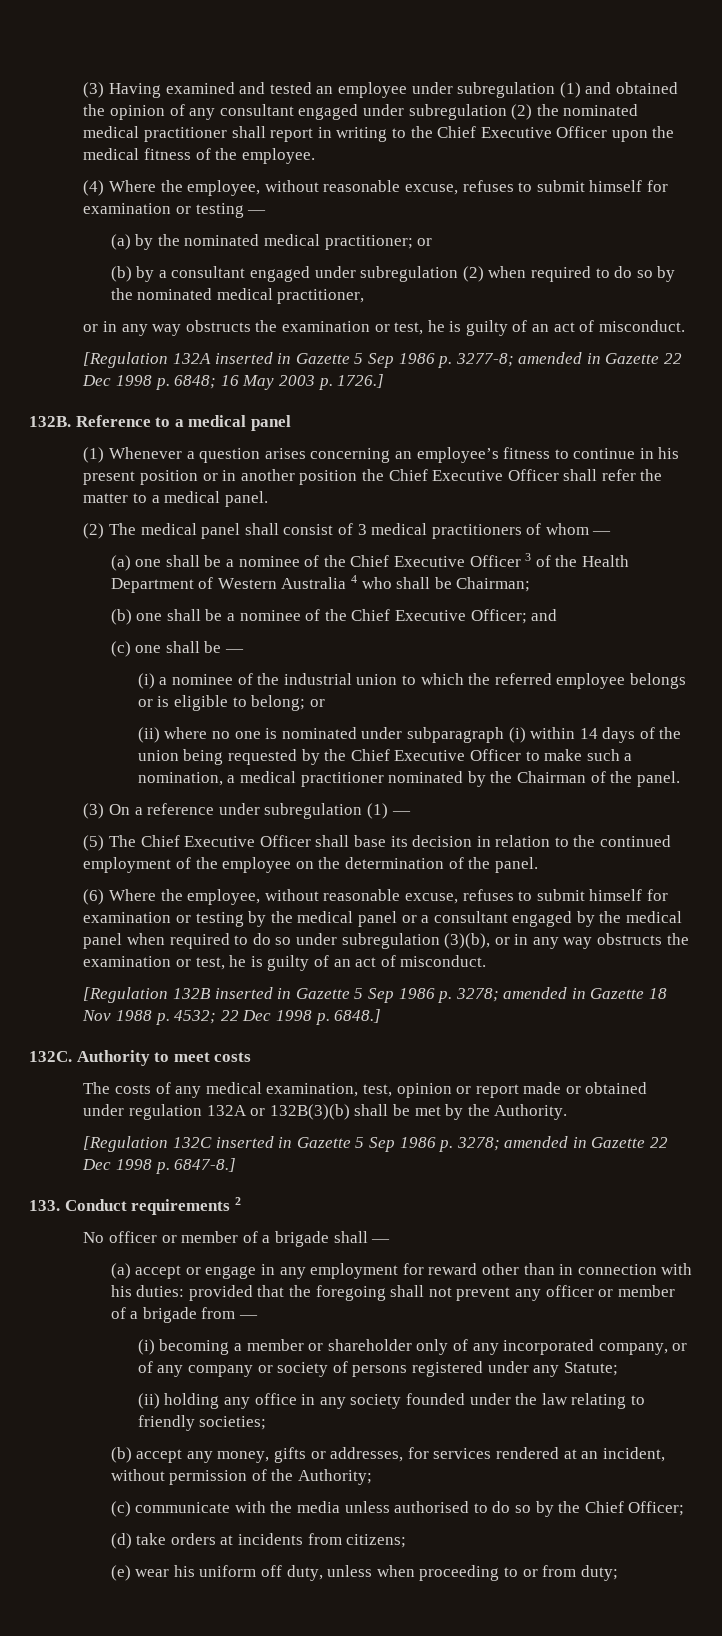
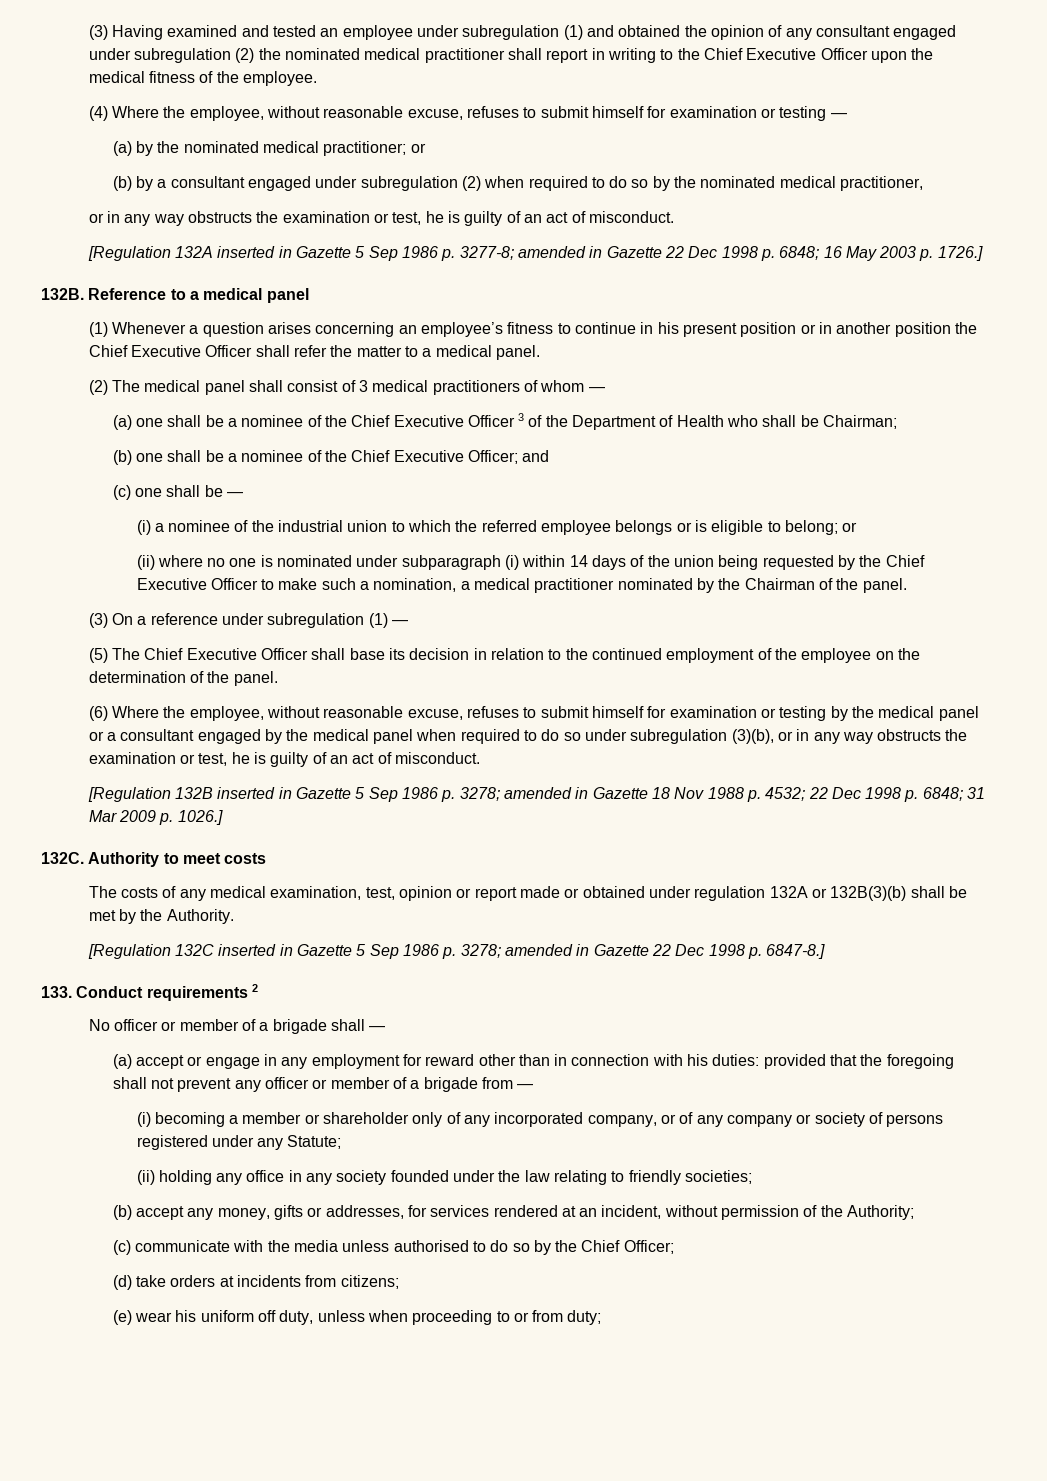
- (a) one shall be a nominee of the Chief Executive Officer 3 of the Health Department of Western Australia 4 who shall be Chairman;
+ (a) one shall be a nominee of the Chief Executive Officer 3 of the Department of Health who shall be Chairman;
- [Regulation 132B inserted in Gazette 5 Sep 1986 p. 3278; amended in Gazette 18 Nov 1988 p. 4532; 22 Dec 1998 p. 6848.]
+ [Regulation 132B inserted in Gazette 5 Sep 1986 p. 3278; amended in Gazette 18 Nov 1988 p. 4532; 22 Dec 1998 p. 6848; 31 Mar 2009 p. 1026.]

